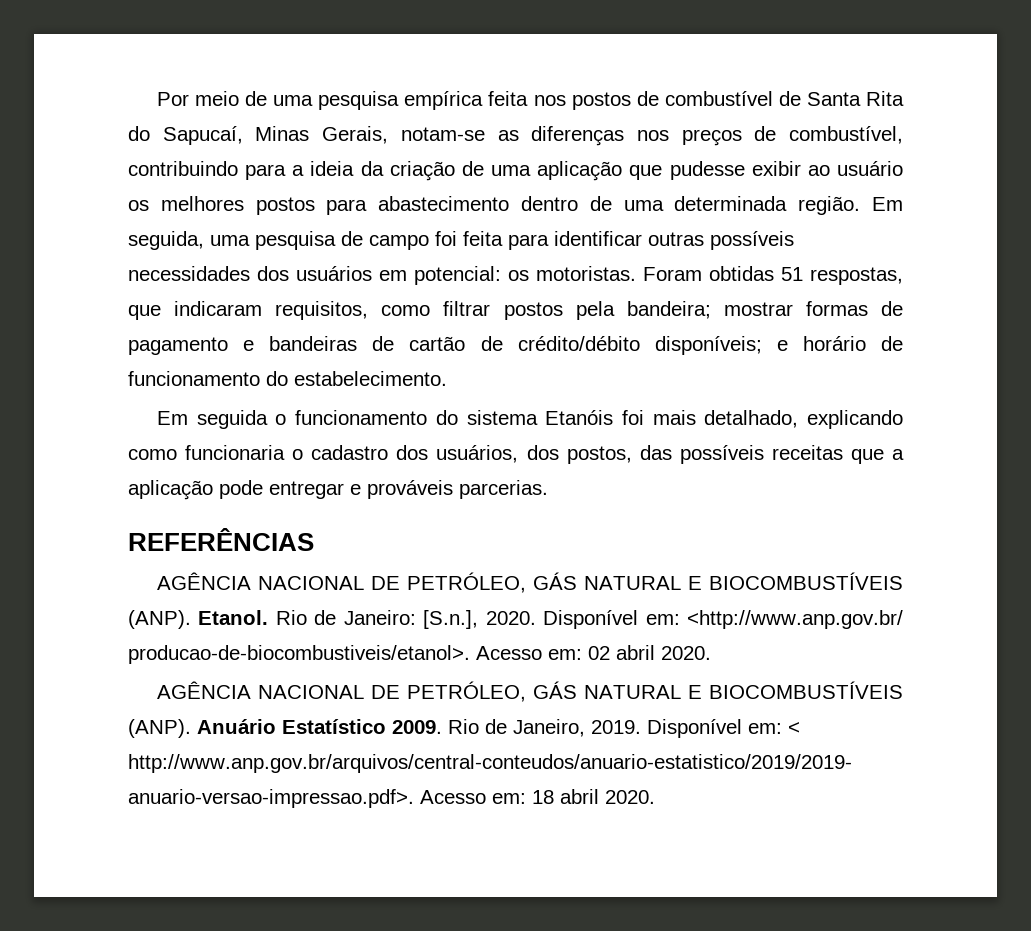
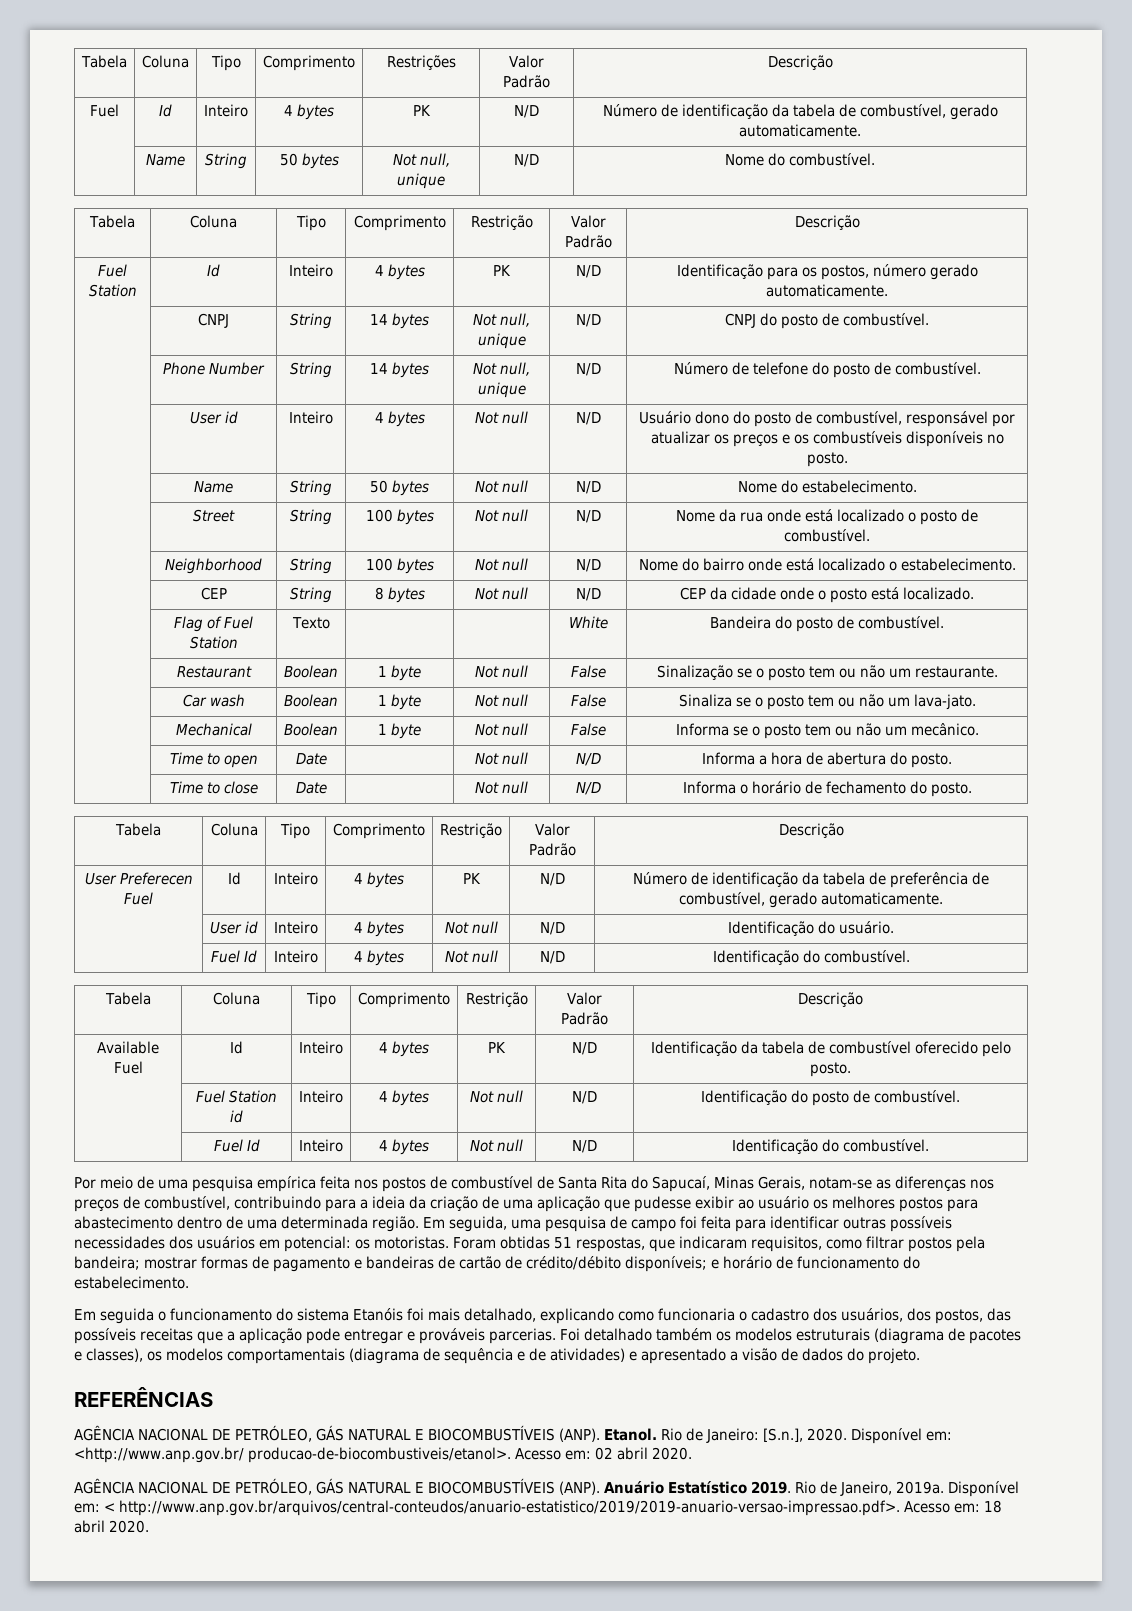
+ Tabela | Coluna | Tipo | Comprimento | Restrições | Valor Padrão | Descrição
+ Fuel | Id | Inteiro | 4 bytes | PK | N/D | Número de identificação da tabela de combustível, gerado automaticamente.
+ | Name | String | 50 bytes | Not null, unique | N/D | Nome do combustível.
+ Tabela | Coluna | Tipo | Comprimento | Restrição | Valor Padrão | Descrição
+ Fuel Station | Id | Inteiro | 4 bytes | PK | N/D | Identificação para os postos, número gerado automaticamente.
+ | CNPJ | String | 14 bytes | Not null, unique | N/D | CNPJ do posto de combustível.
+ | Phone Number | String | 14 bytes | Not null, unique | N/D | Número de telefone do posto de combustível.
+ | User id | Inteiro | 4 bytes | Not null | N/D | Usuário dono do posto de combustível, responsável por atualizar os preços e os combustíveis disponíveis no posto.
+ | Name | String | 50 bytes | Not null | N/D | Nome do estabelecimento.
+ | Street | String | 100 bytes | Not null | N/D | Nome da rua onde está localizado o posto de combustível.
+ | Neighborhood | String | 100 bytes | Not null | N/D | Nome do bairro onde está localizado o estabelecimento.
+ | CEP | String | 8 bytes | Not null | N/D | CEP da cidade onde o posto está localizado.
+ | Flag of Fuel Station | Texto | | | White | Bandeira do posto de combustível.
+ | Restaurant | Boolean | 1 byte | Not null | False | Sinalização se o posto tem ou não um restaurante.
+ | Car wash | Boolean | 1 byte | Not null | False | Sinaliza se o posto tem ou não um lava-jato.
+ | Mechanical | Boolean | 1 byte | Not null | False | Informa se o posto tem ou não um mecânico.
+ | Time to open | Date | | Not null | N/D | Informa a hora de abertura do posto.
+ | Time to close | Date | | Not null | N/D | Informa o horário de fechamento do posto.
+ Tabela | Coluna | Tipo | Comprimento | Restrição | Valor Padrão | Descrição
+ User Preferecen Fuel | Id | Inteiro | 4 bytes | PK | N/D | Número de identificação da tabela de preferência de combustível, gerado automaticamente.
+ | User id | Inteiro | 4 bytes | Not null | N/D | Identificação do usuário.
+ | Fuel Id | Inteiro | 4 bytes | Not null | N/D | Identificação do combustível.
+ Tabela | Coluna | Tipo | Comprimento | Restrição | Valor Padrão | Descrição
+ Available Fuel | Id | Inteiro | 4 bytes | PK | N/D | Identificação da tabela de combustível oferecido pelo posto.
+ | Fuel Station id | Inteiro | 4 bytes | Not null | N/D | Identificação do posto de combustível.
+ | Fuel Id | Inteiro | 4 bytes | Not null | N/D | Identificação do combustível.
+ Foi detalhado também os modelos estruturais (diagrama de pacotes e classes), os modelos comportamentais (diagrama de sequência e de atividades) e apresentado a visão de dados do projeto.
- Anuário Estatístico 2009.
+ Anuário Estatístico 2019.
- Rio de Janeiro, 2019.
+ Rio de Janeiro, 2019a.

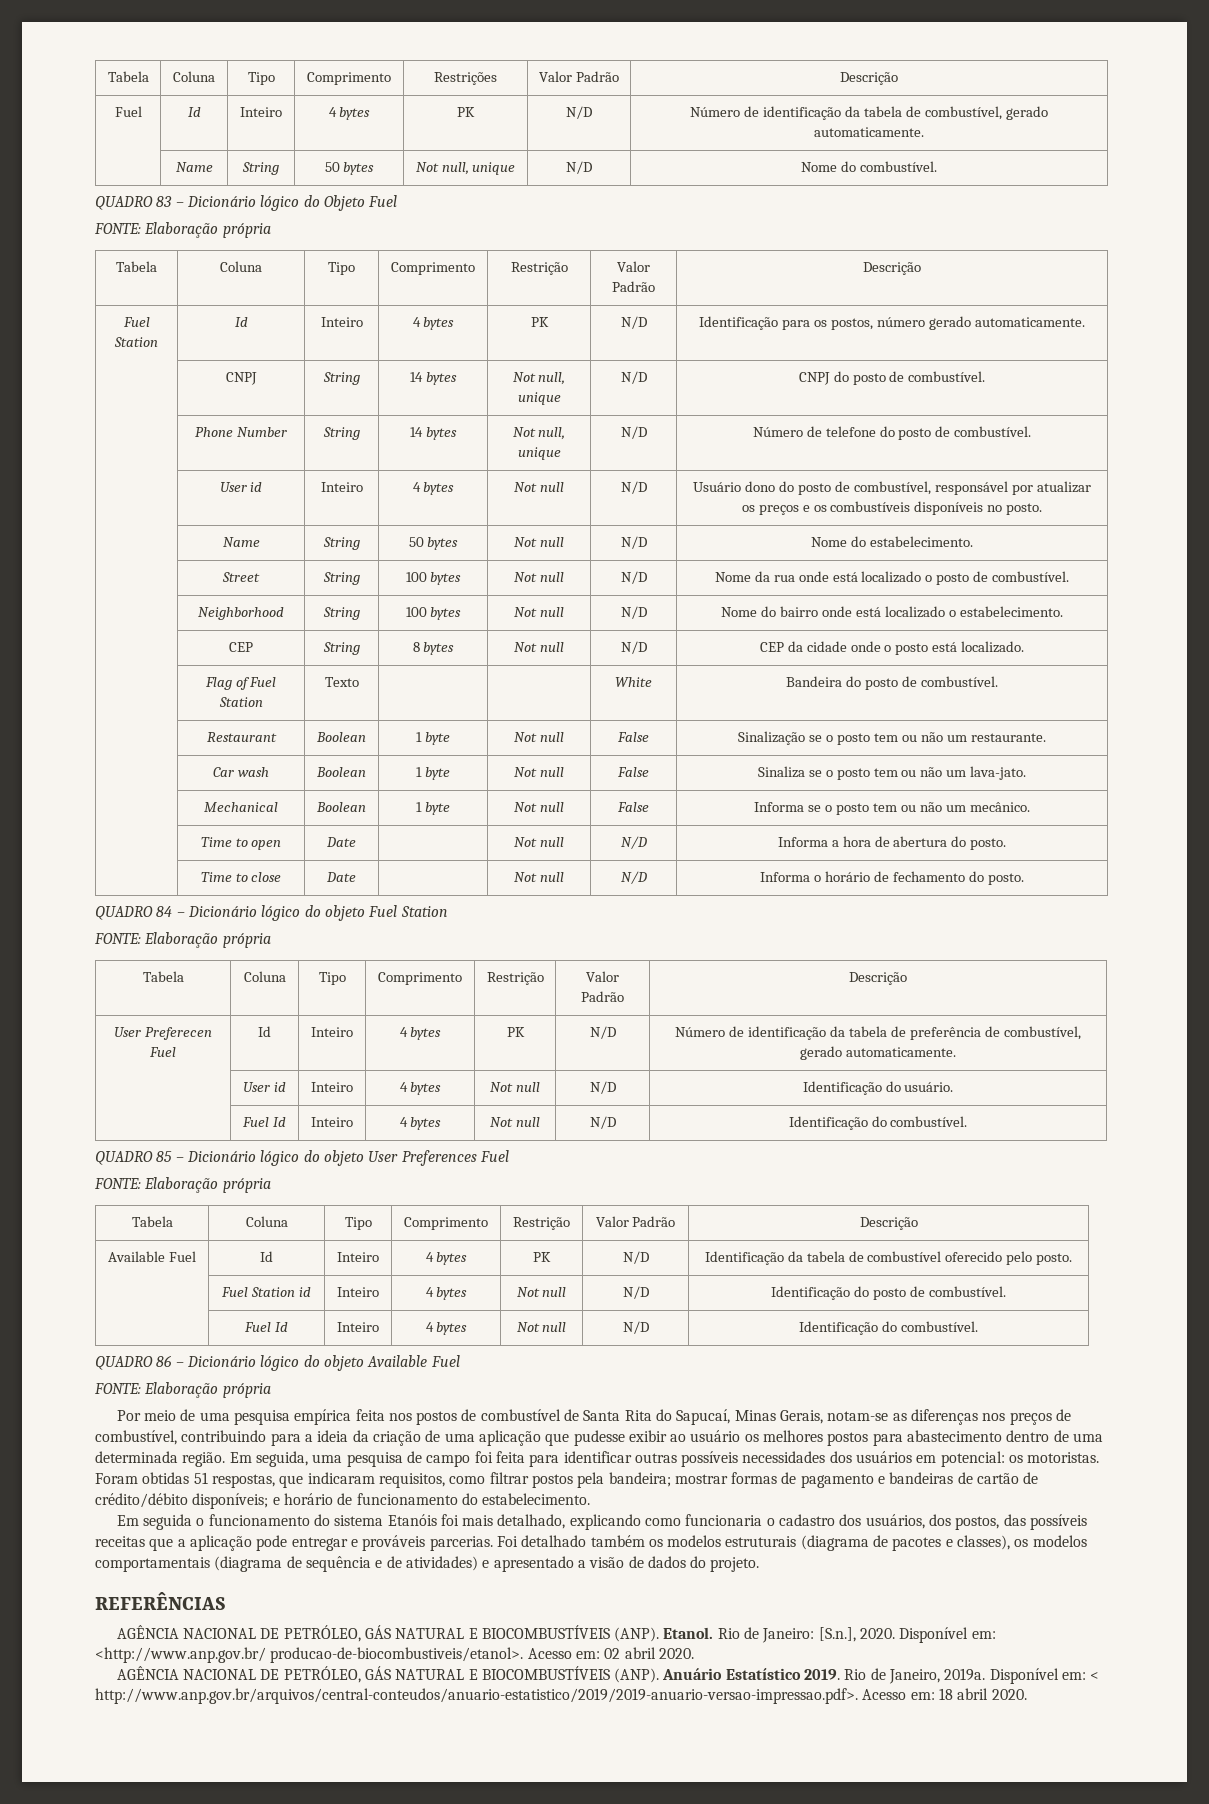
+ QUADRO 83 – Dicionário lógico do Objeto Fuel
+ FONTE: Elaboração própria
+ QUADRO 84 – Dicionário lógico do objeto Fuel Station
+ FONTE: Elaboração própria
+ QUADRO 85 – Dicionário lógico do objeto User Preferences Fuel
+ FONTE: Elaboração própria
+ QUADRO 86 – Dicionário lógico do objeto Available Fuel
+ FONTE: Elaboração própria

